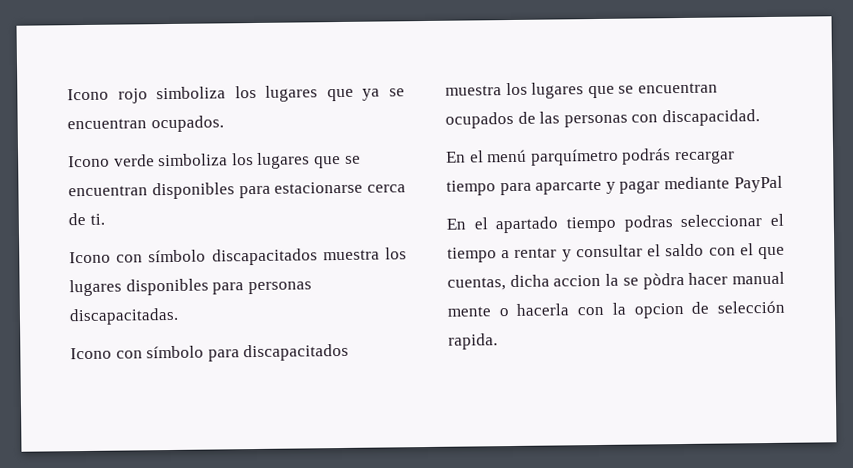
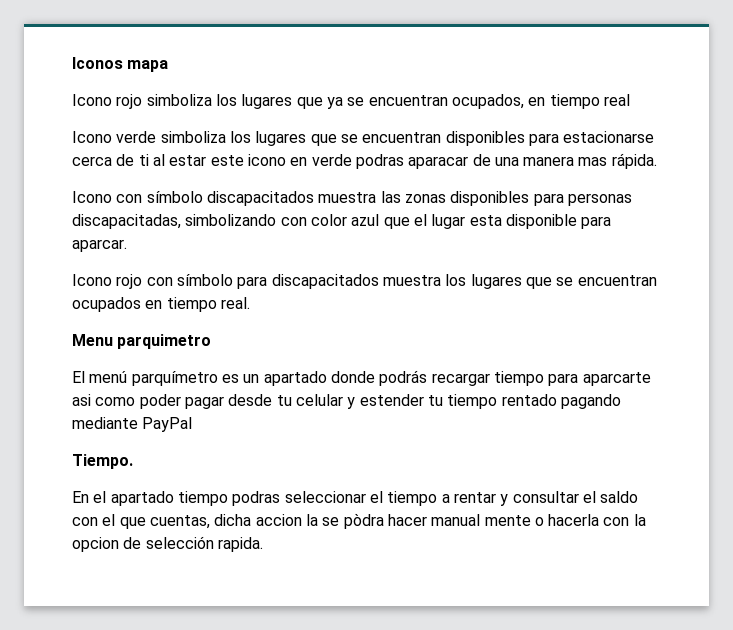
+ Iconos mapa
- Icono rojo simboliza los lugares que ya se encuentran ocupados.
+ Icono rojo simboliza los lugares que ya se encuentran ocupados, en tiempo real
- Icono verde simboliza los lugares que se encuentran disponibles para estacionarse cerca de ti.
+ Icono verde simboliza los lugares que se encuentran disponibles para estacionarse cerca de ti al estar este icono en verde podras aparacar de una manera mas rápida.
- Icono con símbolo discapacitados muestra los lugares disponibles para personas discapacitadas.
- Icono con símbolo para discapacitados muestra los lugares que se encuentran ocupados de las personas con discapacidad.
- En el menú parquímetro podrás recargar tiempo para aparcarte y pagar mediante PayPal
+ Icono con símbolo discapacitados muestra las zonas disponibles para personas discapacitadas, simbolizando con color azul que el lugar esta disponible para aparcar.
+ Icono rojo con símbolo para discapacitados muestra los lugares que se encuentran ocupados en tiempo real.
+ Menu parquimetro
+ El menú parquímetro es un apartado donde podrás recargar tiempo para aparcarte asi como poder pagar desde tu celular y estender tu tiempo rentado pagando mediante PayPal
+ Tiempo.

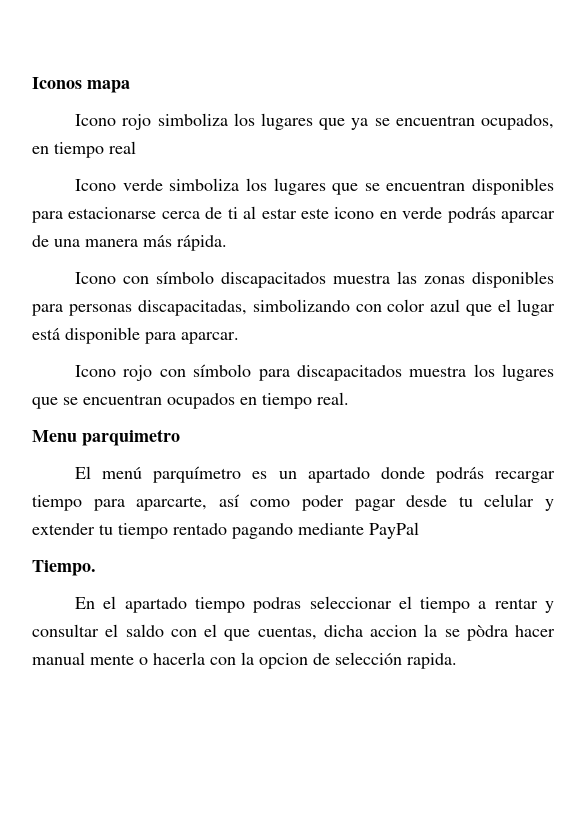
- Icono verde simboliza los lugares que se encuentran disponibles para estacionarse cerca de ti al estar este icono en verde podras aparacar de una manera mas rápida.
+ Icono verde simboliza los lugares que se encuentran disponibles para estacionarse cerca de ti al estar este icono en verde podrás aparcar de una manera más rápida.
- Icono con símbolo discapacitados muestra las zonas disponibles para personas discapacitadas, simbolizando con color azul que el lugar esta disponible para aparcar.
+ Icono con símbolo discapacitados muestra las zonas disponibles para personas discapacitadas, simbolizando con color azul que el lugar está disponible para aparcar.
- El menú parquímetro es un apartado donde podrás recargar tiempo para aparcarte asi como poder pagar desde tu celular y estender tu tiempo rentado pagando mediante PayPal
+ El menú parquímetro es un apartado donde podrás recargar tiempo para aparcarte, así como poder pagar desde tu celular y extender tu tiempo rentado pagando mediante PayPal

